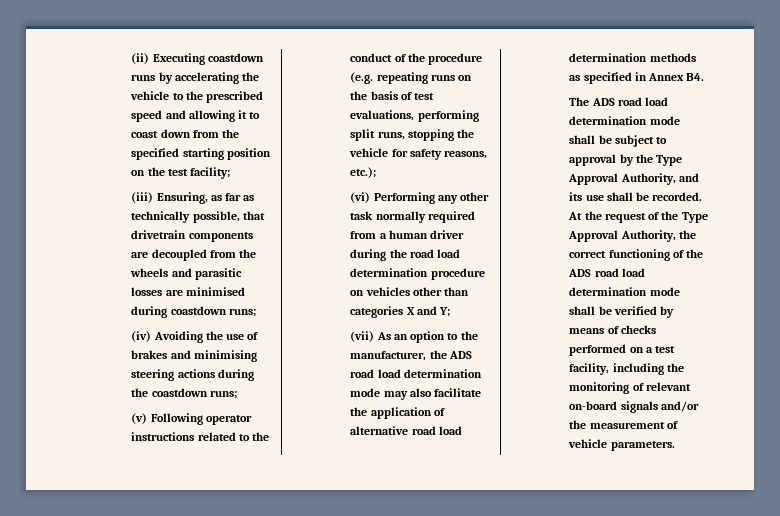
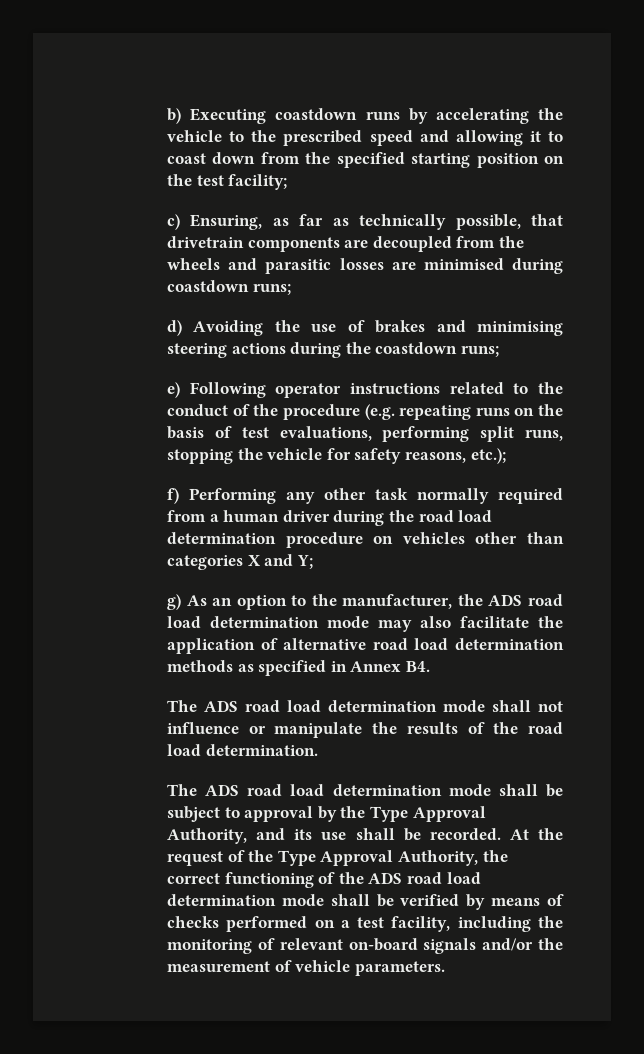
- (ii) Executing coastdown runs by accelerating the vehicle to the prescribed speed and allowing it to coast down from the specified starting position on the test facility;
+ b) Executing coastdown runs by accelerating the vehicle to the prescribed speed and allowing it to coast down from the specified starting position on the test facility;
- (iii) Ensuring, as far as technically possible, that drivetrain components are decoupled from the wheels and parasitic losses are minimised during coastdown runs;
+ c) Ensuring, as far as technically possible, that drivetrain components are decoupled from the wheels and parasitic losses are minimised during coastdown runs;
- (iv) Avoiding the use of brakes and minimising steering actions during the coastdown runs;
+ d) Avoiding the use of brakes and minimising steering actions during the coastdown runs;
- (v) Following operator instructions related to the conduct of the procedure (e.g. repeating runs on the basis of test evaluations, performing split runs, stopping the vehicle for safety reasons, etc.);
+ e) Following operator instructions related to the conduct of the procedure (e.g. repeating runs on the basis of test evaluations, performing split runs, stopping the vehicle for safety reasons, etc.);
- (vi) Performing any other task normally required from a human driver during the road load determination procedure on vehicles other than categories X and Y;
+ f) Performing any other task normally required from a human driver during the road load determination procedure on vehicles other than categories X and Y;
- (vii) As an option to the manufacturer, the ADS road load determination mode may also facilitate the application of alternative road load determination methods as specified in Annex B4.
+ g) As an option to the manufacturer, the ADS road load determination mode may also facilitate the application of alternative road load determination methods as specified in Annex B4.
+ The ADS road load determination mode shall not influence or manipulate the results of the road load determination.

